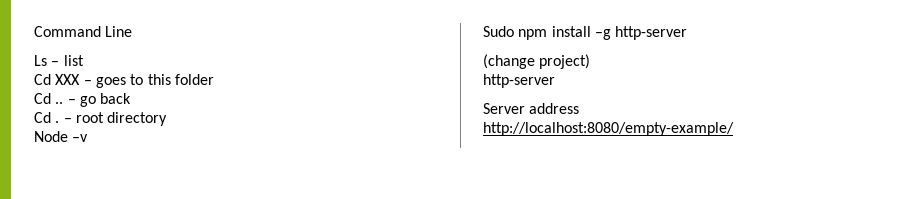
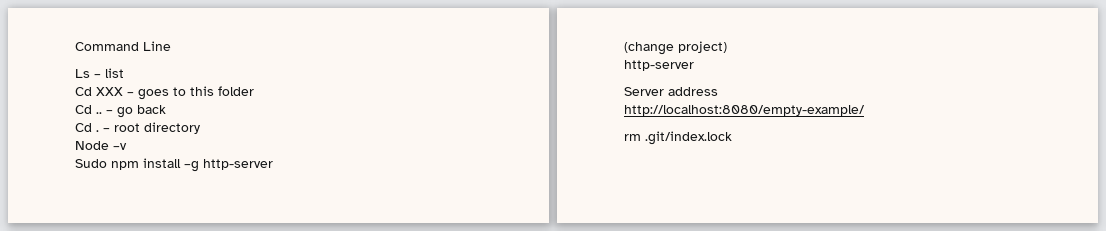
+ rm .git/index.lock

